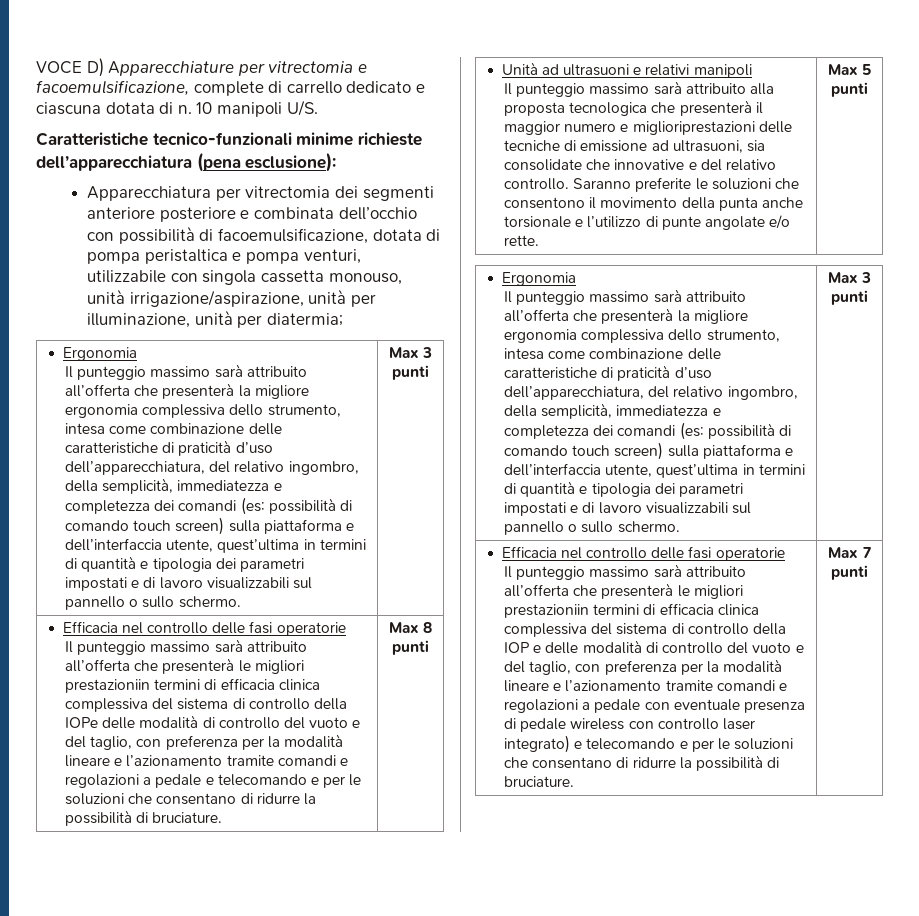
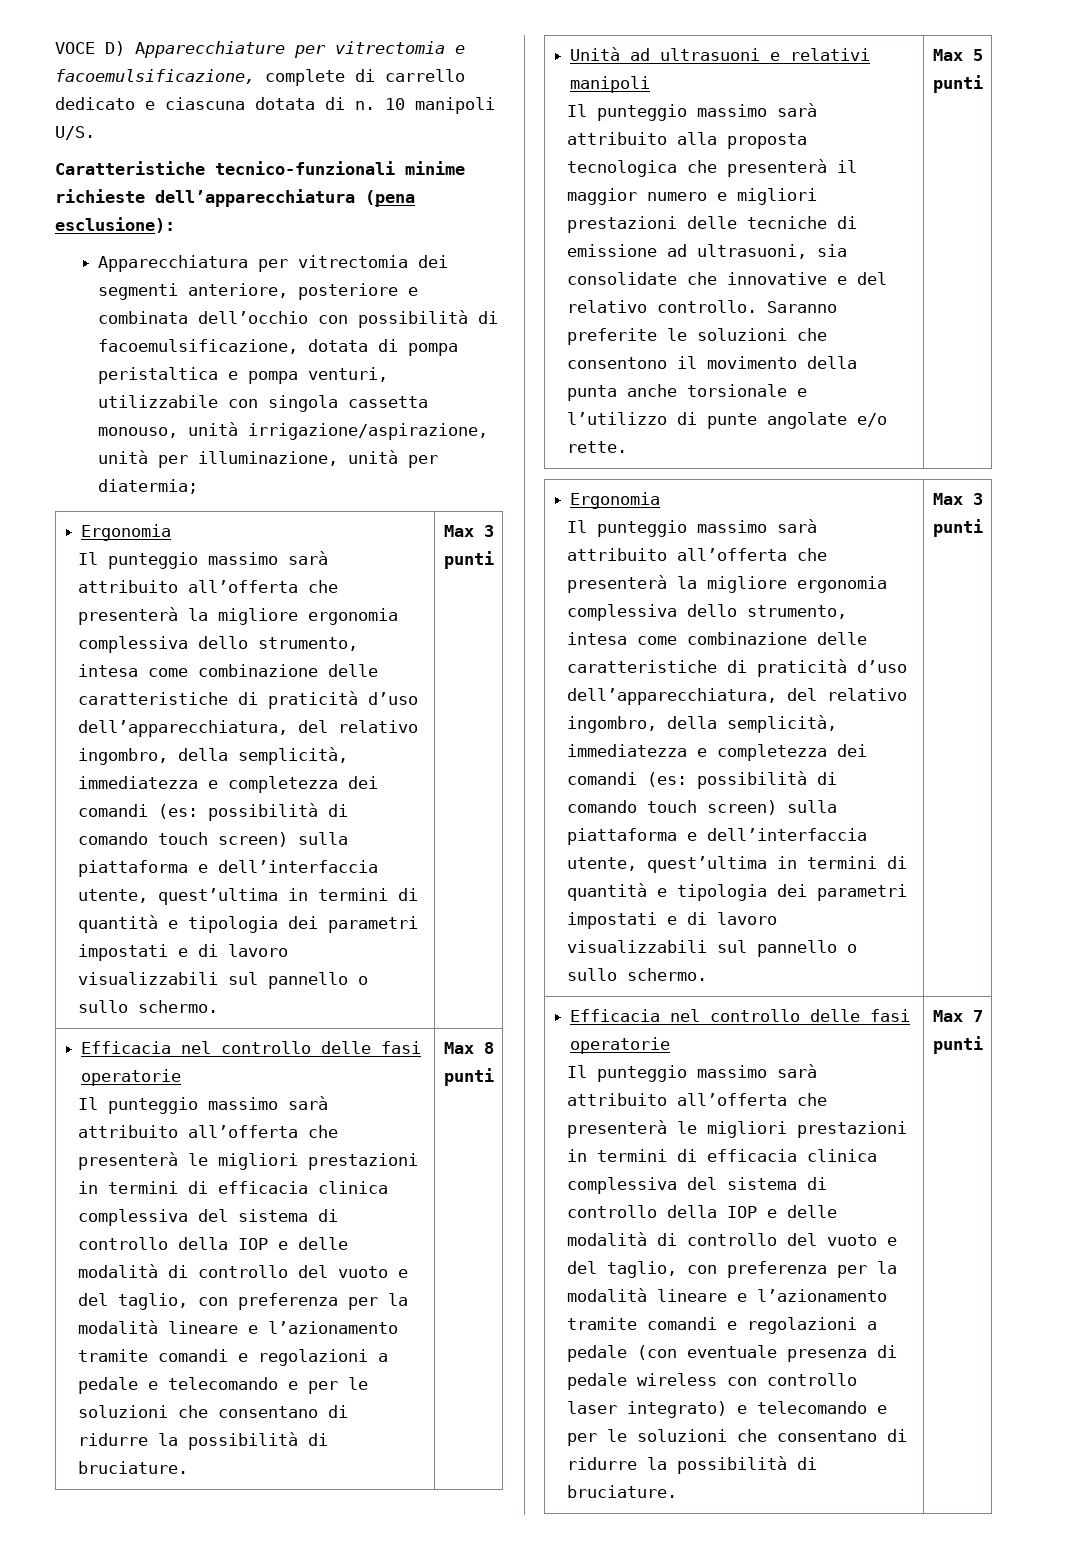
- Apparecchiatura per vitrectomia dei segmenti anteriore posteriore e combinata dell’occhio con possibilità di facoemulsificazione, dotata di pompa peristaltica e pompa venturi, utilizzabile con singola cassetta monouso, unità irrigazione/aspirazione, unità per illuminazione, unità per diatermia;
+ Apparecchiatura per vitrectomia dei segmenti anteriore, posteriore e combinata dell’occhio con possibilità di facoemulsificazione, dotata di pompa peristaltica e pompa venturi, utilizzabile con singola cassetta monouso, unità irrigazione/aspirazione, unità per illuminazione, unità per diatermia;
- Il punteggio massimo sarà attribuito all’offerta che presenterà le migliori prestazioniin termini di efficacia clinica complessiva del sistema di controllo della IOPe delle modalità di controllo del vuoto e del taglio, con preferenza per la modalità lineare e l’azionamento tramite comandi e regolazioni a pedale e telecomando e per le soluzioni che consentano di ridurre la possibilità di bruciature.
+ Il punteggio massimo sarà attribuito all’offerta che presenterà le migliori prestazioni in termini di efficacia clinica complessiva del sistema di controllo della IOP e delle modalità di controllo del vuoto e del taglio, con preferenza per la modalità lineare e l’azionamento tramite comandi e regolazioni a pedale e telecomando e per le soluzioni che consentano di ridurre la possibilità di bruciature.
- Il punteggio massimo sarà attribuito alla proposta tecnologica che presenterà il maggior numero e miglioriprestazioni delle tecniche di emissione ad ultrasuoni, sia consolidate che innovative e del relativo controllo.
+ Il punteggio massimo sarà attribuito alla proposta tecnologica che presenterà il maggior numero e migliori prestazioni delle tecniche di emissione ad ultrasuoni, sia consolidate che innovative e del relativo controllo.
- Il punteggio massimo sarà attribuito all’offerta che presenterà le migliori prestazioniin termini di efficacia clinica complessiva del sistema di controllo della IOP e delle modalità di controllo del vuoto e del taglio, con preferenza per la modalità lineare e l’azionamento tramite comandi e regolazioni a pedale con eventuale presenza di pedale wireless con controllo laser integrato) e telecomando e per le soluzioni che consentano di ridurre la possibilità di bruciature.
+ Il punteggio massimo sarà attribuito all’offerta che presenterà le migliori prestazioni in termini di efficacia clinica complessiva del sistema di controllo della IOP e delle modalità di controllo del vuoto e del taglio, con preferenza per la modalità lineare e l’azionamento tramite comandi e regolazioni a pedale (con eventuale presenza di pedale wireless con controllo laser integrato) e telecomando e per le soluzioni che consentano di ridurre la possibilità di bruciature.

